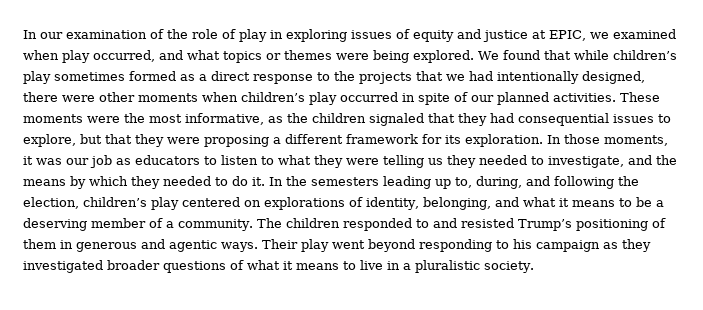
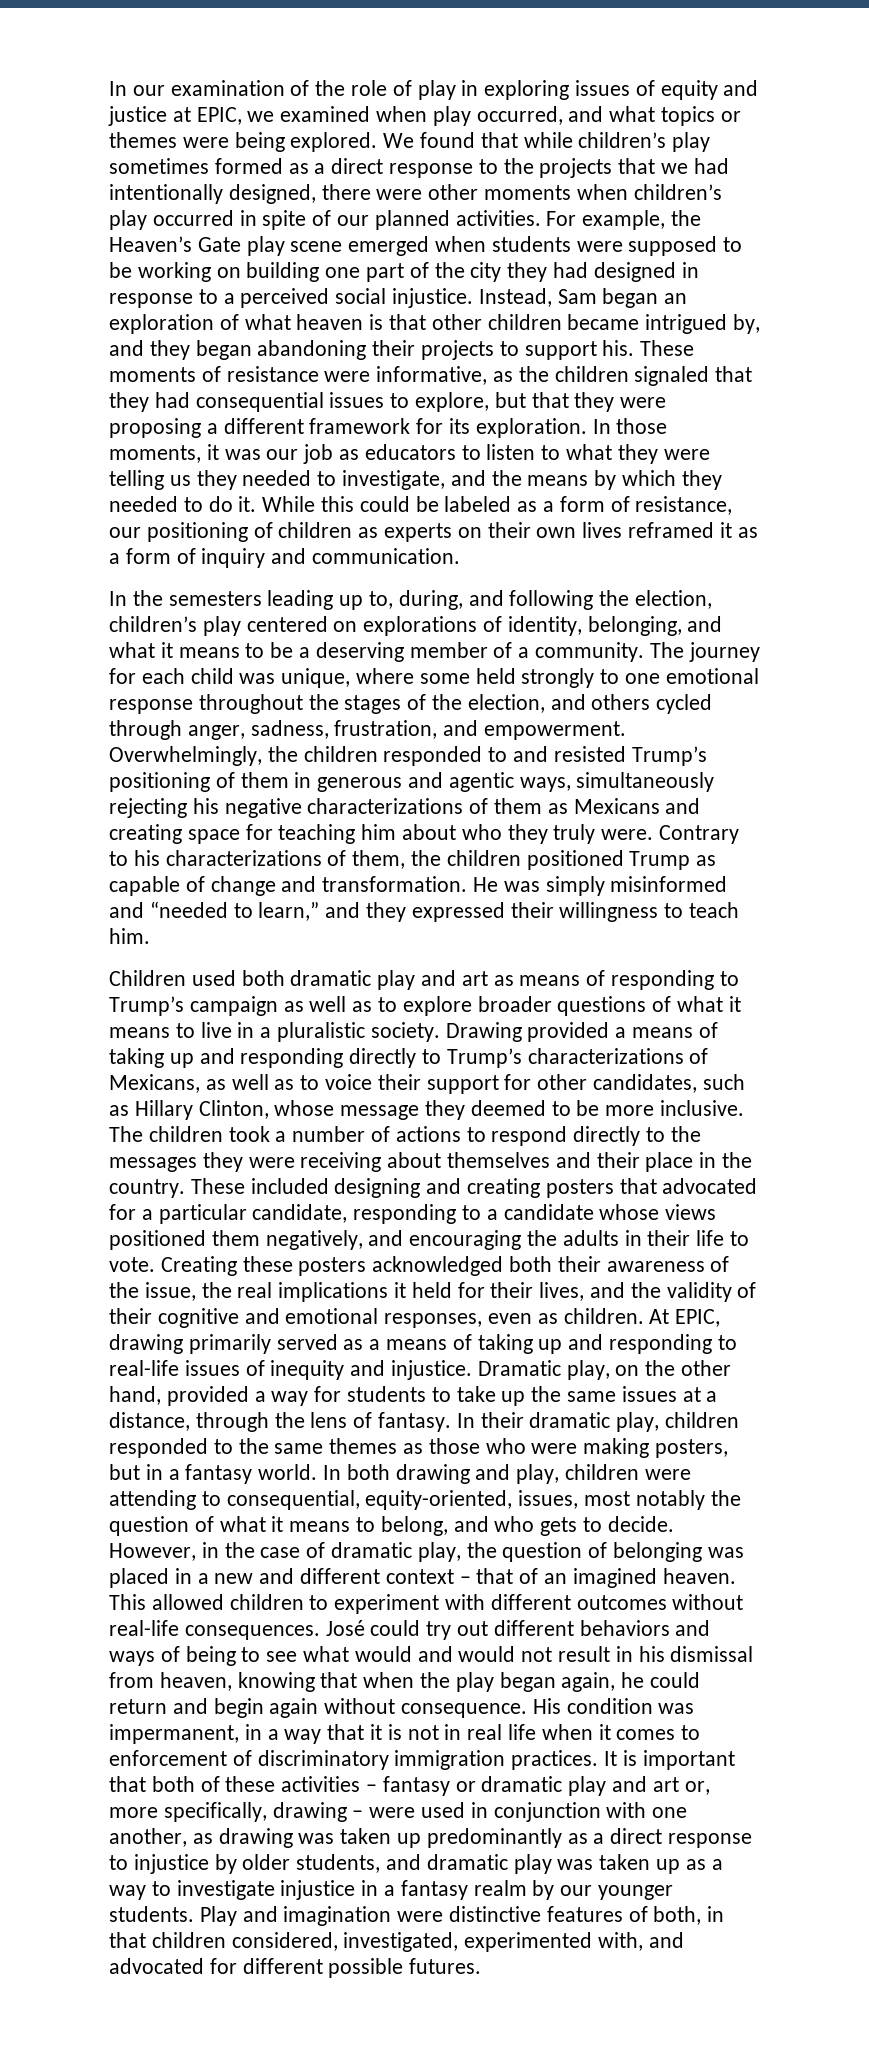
- These moments were the most informative, as the children signaled that they had consequential issues to explore, but that they were proposing a different framework for its exploration.
+ For example, the Heaven’s Gate play scene emerged when students were supposed to be working on building one part of the city they had designed in response to a perceived social injustice. Instead, Sam began an exploration of what heaven is that other children became intrigued by, and they began abandoning their projects to support his. These moments of resistance were informative, as the children signaled that they had consequential issues to explore, but that they were proposing a different framework for its exploration.
- In those moments, it was our job as educators to listen to what they were telling us they needed to investigate, and the means by which they needed to do it. In the semesters leading up to, during, and following the election, children’s play centered on explorations of identity, belonging, and what it means to be a deserving member of a community.
+ In those moments, it was our job as educators to listen to what they were telling us they needed to investigate, and the means by which they needed to do it. While this could be labeled as a form of resistance, our positioning of children as experts on their own lives reframed it as a form of inquiry and communication.
+ In the semesters leading up to, during, and following the election, children’s play centered on explorations of identity, belonging, and what it means to be a deserving member of a community.
- The children responded to and resisted Trump’s positioning of them in generous and agentic ways. Their play went beyond responding to his campaign as they investigated broader questions of what it means to live in a pluralistic society.
+ The journey for each child was unique, where some held strongly to one emotional response throughout the stages of the election, and others cycled through anger, sadness, frustration, and empowerment. Overwhelmingly, the children responded to and resisted Trump’s positioning of them in generous and agentic ways, simultaneously rejecting his negative characterizations of them as Mexicans and creating space for teaching him about who they truly were. Contrary to his characterizations of them, the children positioned Trump as capable of change and transformation. He was simply misinformed and “needed to learn,” and they expressed their willingness to teach him.
+ Children used both dramatic play and art as means of responding to Trump’s campaign as well as to explore broader questions of what it means to live in a pluralistic society.
+ Drawing provided a means of taking up and responding directly to Trump’s characterizations of Mexicans, as well as to voice their support for other candidates, such as Hillary Clinton, whose message they deemed to be more inclusive. The children took a number of actions to respond directly to the messages they were receiving about themselves and their place in the country. These included designing and creating posters that advocated for a particular candidate, responding to a candidate whose views positioned them negatively, and encouraging the adults in their life to vote. Creating these posters acknowledged both their awareness of the issue, the real implications it held for their lives, and the validity of their cognitive and emotional responses, even as children. At EPIC, drawing primarily served as a means of taking up and responding to real-life issues of inequity and injustice. Dramatic play, on the other hand, provided a way for students to take up the same issues at a distance, through the lens of fantasy. In their dramatic play, children responded to the same themes as those who were making posters, but in a fantasy world. In both drawing and play, children were attending to consequential, equity-oriented, issues, most notably the question of what it means to belong, and who gets to decide. However, in the case of dramatic play, the question of belonging was placed in a new and different context – that of an imagined heaven. This allowed children to experiment with different outcomes without real-life consequences. José could try out different behaviors and ways of being to see what would and would not result in his dismissal from heaven, knowing that when the play began again, he could return and begin again without consequence. His condition was impermanent, in a way that it is not in real life when it comes to enforcement of discriminatory immigration practices. It is important that both of these activities – fantasy or dramatic play and art or, more specifically, drawing – were used in conjunction with one another, as drawing was taken up predominantly as a direct response to injustice by older students, and dramatic play was taken up as a way to investigate injustice in a fantasy realm by our younger students. Play and imagination were distinctive features of both, in that children considered, investigated, experimented with, and advocated for different possible futures.

